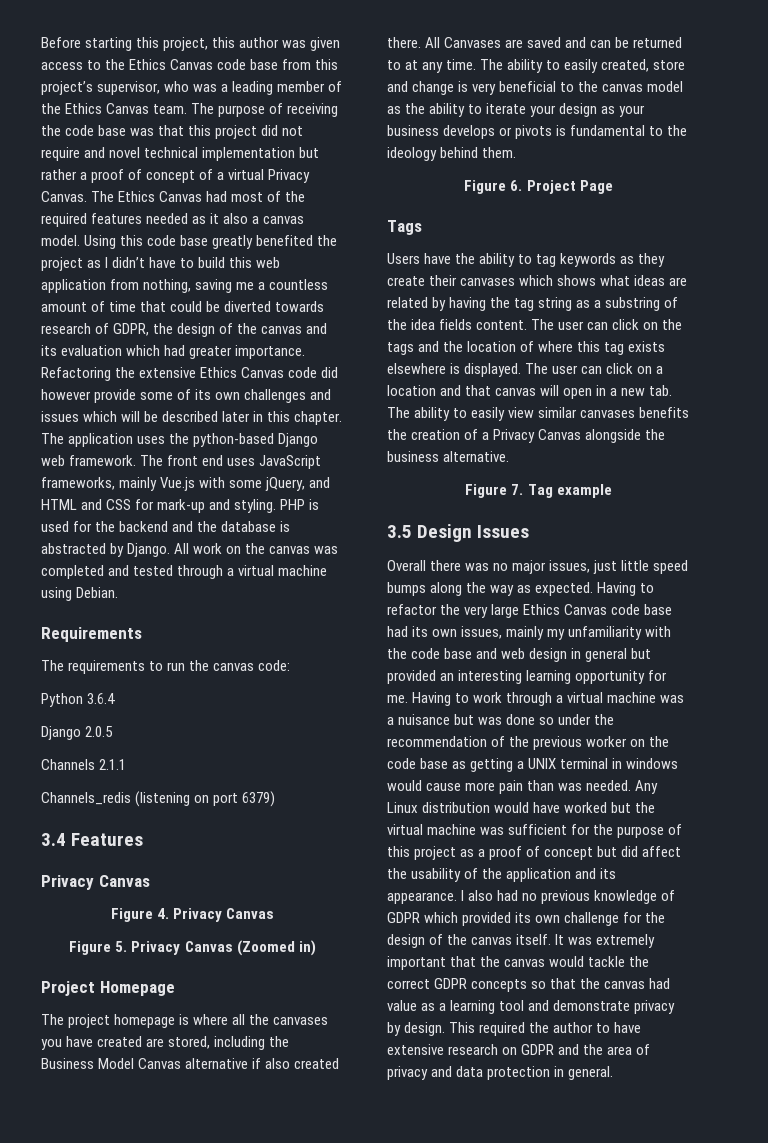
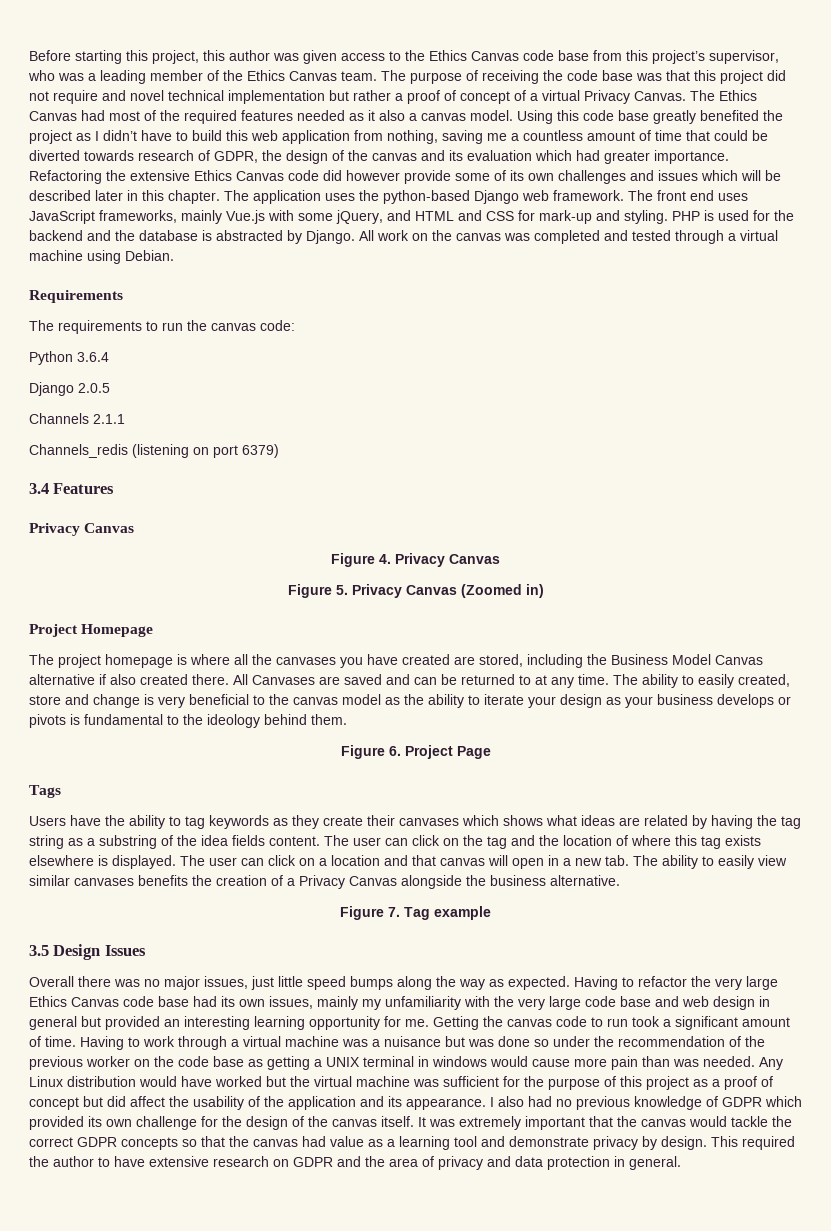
- The user can click on the tags and the location of where this tag exists elsewhere is displayed.
+ The user can click on the tag and the location of where this tag exists elsewhere is displayed.
- Having to refactor the very large Ethics Canvas code base had its own issues, mainly my unfamiliarity with the code base and web design in general but provided an interesting learning opportunity for me.
+ Having to refactor the very large Ethics Canvas code base had its own issues, mainly my unfamiliarity with the very large code base and web design in general but provided an interesting learning opportunity for me.
+ Getting the canvas code to run took a significant amount of time.

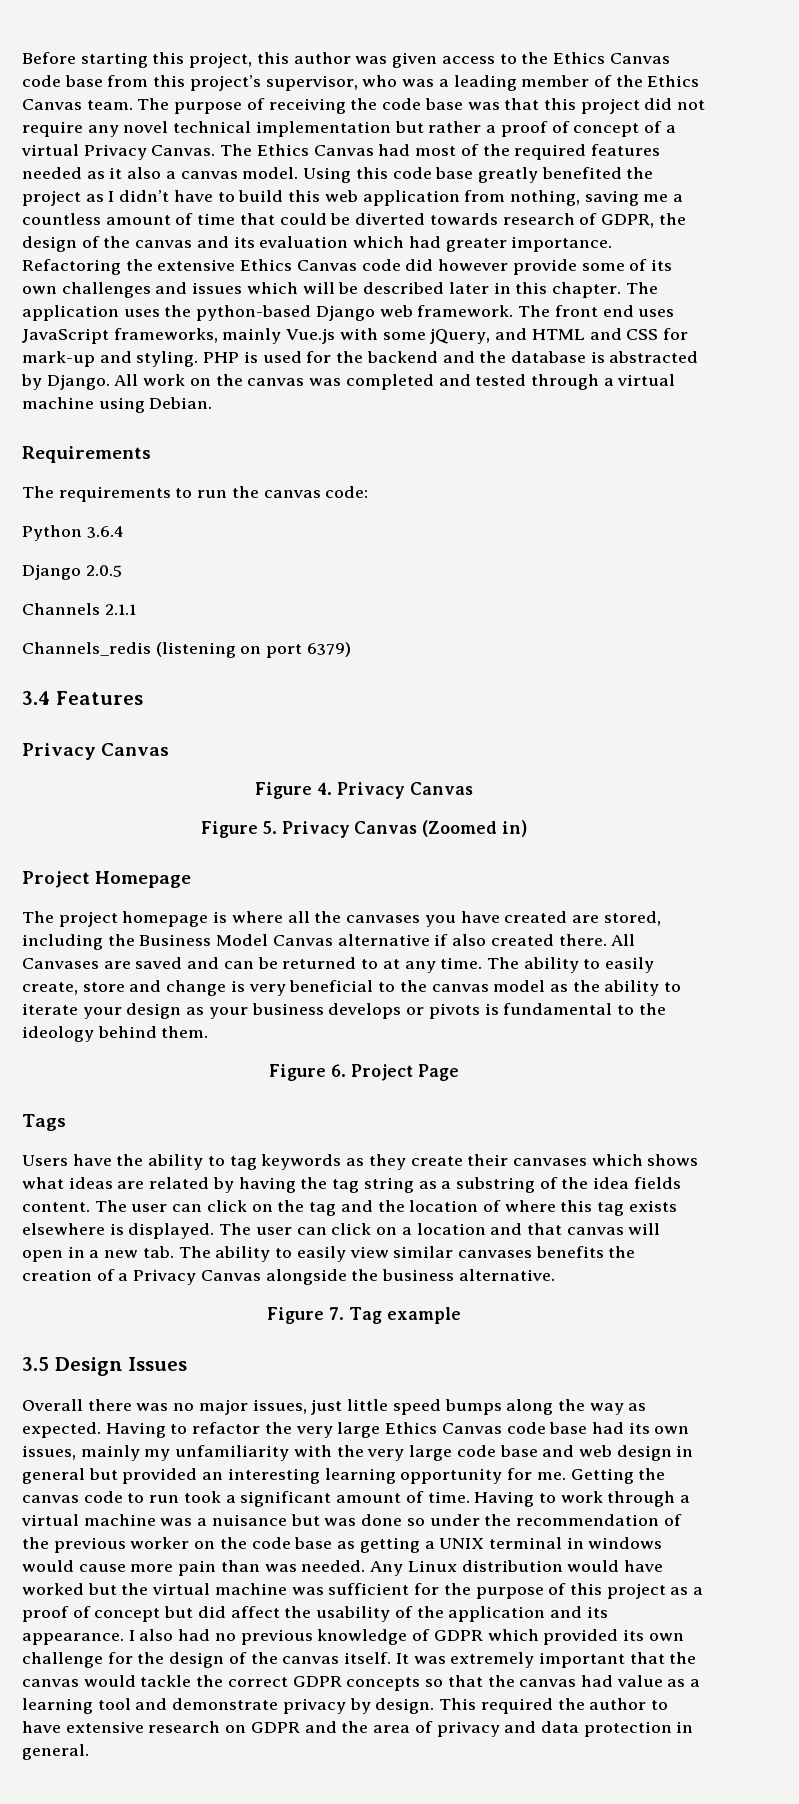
- The purpose of receiving the code base was that this project did not require and novel technical implementation but rather a proof of concept of a virtual Privacy Canvas.
+ The purpose of receiving the code base was that this project did not require any novel technical implementation but rather a proof of concept of a virtual Privacy Canvas.
- The ability to easily created, store and change is very beneficial to the canvas model as the ability to iterate your design as your business develops or pivots is fundamental to the ideology behind them.
+ The ability to easily create, store and change is very beneficial to the canvas model as the ability to iterate your design as your business develops or pivots is fundamental to the ideology behind them.

